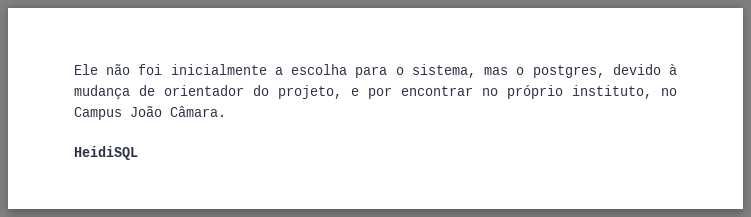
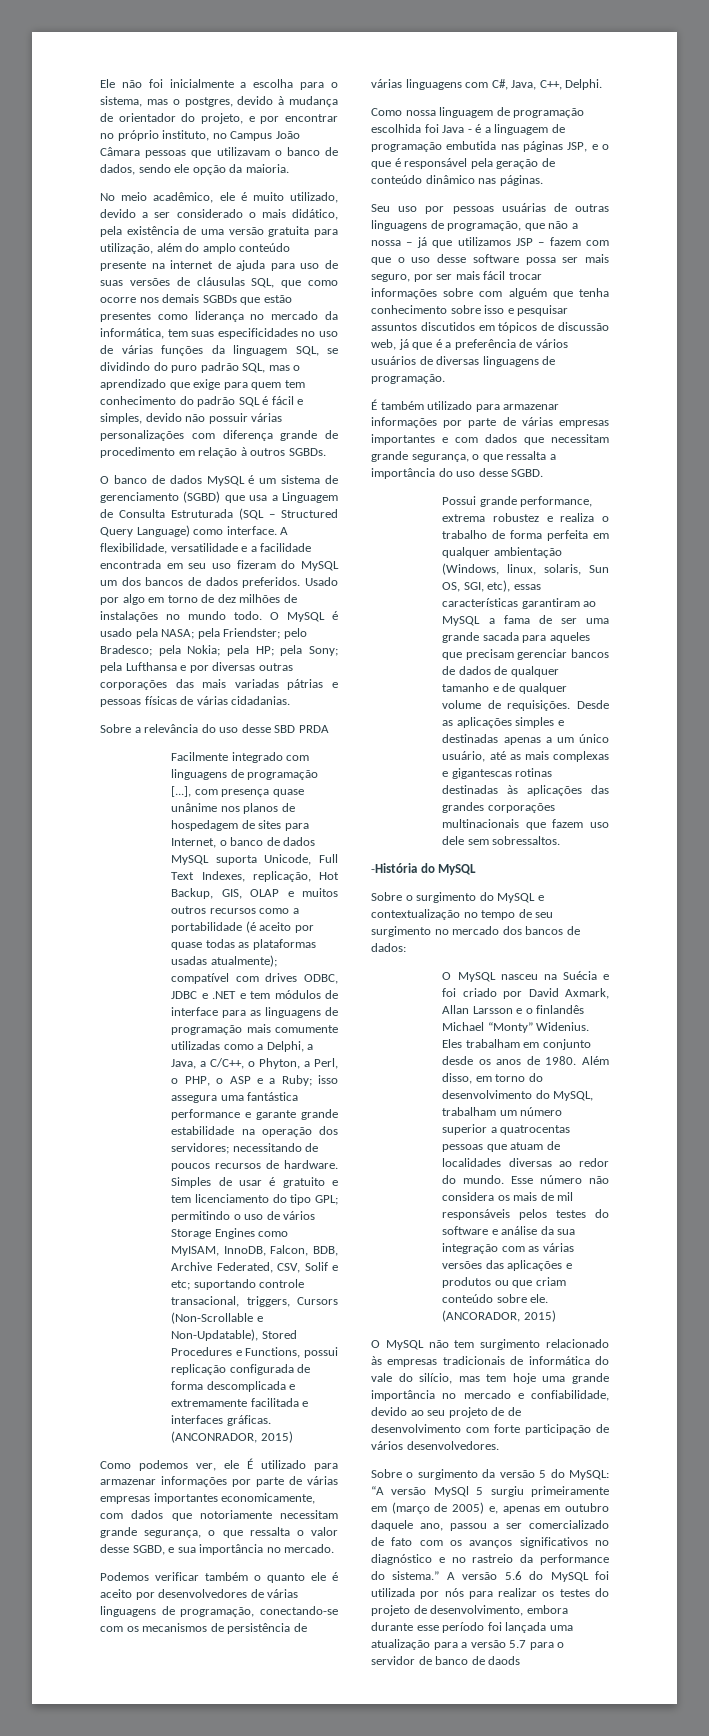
- Ele não foi inicialmente a escolha para o sistema, mas o postgres, devido à mudança de orientador do projeto, e por encontrar no próprio instituto, no Campus João Câmara.
- HeidiSQL
+ Ele não foi inicialmente a escolha para o sistema, mas o postgres, devido à mudança de orientador do projeto, e por encontrar no próprio instituto, no Campus João Câmara pessoas que utilizavam o banco de dados, sendo ele opção da maioria.
+ No meio acadêmico, ele é muito utilizado, devido a ser considerado o mais didático, pela existência de uma versão gratuita para utilização, além do amplo conteúdo presente na internet de ajuda para uso de suas versões de cláusulas SQL, que como ocorre nos demais SGBDs que estão presentes como liderança no mercado da informática, tem suas especificidades no uso de várias funções da linguagem SQL, se dividindo do puro padrão SQL, mas o aprendizado que exige para quem tem conhecimento do padrão SQL é fácil e simples, devido não possuir várias personalizações com diferença grande de procedimento em relação à outros SGBDs.
+ O banco de dados MySQL é um sistema de gerenciamento (SGBD) que usa a Linguagem de Consulta Estruturada (SQL – Structured Query Language) como interface. A flexibilidade, versatilidade e a facilidade encontrada em seu uso fizeram do MySQL um dos bancos de dados preferidos. Usado por algo em torno de dez milhões de instalações no mundo todo. O MySQL é usado pela NASA; pela Friendster; pelo Bradesco; pela Nokia; pela HP; pela Sony; pela Lufthansa e por diversas outras corporações das mais variadas pátrias e pessoas físicas de várias cidadanias.
+ Sobre a relevância do uso desse SBD PRDA
+ Facilmente integrado com linguagens de programação [...], com presença quase unânime nos planos de hospedagem de sites para Internet, o banco de dados MySQL suporta Unicode, Full Text Indexes, replicação, Hot Backup, GIS, OLAP e muitos outros recursos como a portabilidade (é aceito por quase todas as plataformas usadas atualmente); compatível com drives ODBC, JDBC e .NET e tem módulos de interface para as linguagens de programação mais comumente utilizadas como a Delphi, a Java, a C/C++, o Phyton, a Perl, o PHP, o ASP e a Ruby; isso assegura uma fantástica performance e garante grande estabilidade na operação dos servidores; necessitando de poucos recursos de hardware. Simples de usar é gratuito e tem licenciamento do tipo GPL; permitindo o uso de vários Storage Engines como MyISAM, InnoDB, Falcon, BDB, Archive Federated, CSV, Solif e etc; suportando controle transacional, triggers, Cursors (Non-Scrollable e Non-Updatable), Stored Procedures e Functions, possui replicação configurada de forma descomplicada e extremamente facilitada e interfaces gráficas. (ANCONRADOR, 2015)
+ Como podemos ver, ele É utilizado para armazenar informações por parte de várias empresas importantes economicamente, com dados que notoriamente necessitam grande segurança, o que ressalta o valor desse SGBD, e sua importância no mercado.
+ Podemos verificar também o quanto ele é aceito por desenvolvedores de várias linguagens de programação, conectando-se com os mecanismos de persistência de várias linguagens com C#, Java, C++, Delphi.
+ Como nossa linguagem de programação escolhida foi Java - é a linguagem de programação embutida nas páginas JSP, e o que é responsável pela geração de conteúdo dinâmico nas páginas.
+ Seu uso por pessoas usuárias de outras linguagens de programação, que não a nossa – já que utilizamos JSP – fazem com que o uso desse software possa ser mais seguro, por ser mais fácil trocar informações sobre com alguém que tenha conhecimento sobre isso e pesquisar assuntos discutidos em tópicos de discussão web, já que é a preferência de vários usuários de diversas linguagens de programação.
+ É também utilizado para armazenar informações por parte de várias empresas importantes e com dados que necessitam grande segurança, o que ressalta a importância do uso desse SGBD.
+ Possui grande performance, extrema robustez e realiza o trabalho de forma perfeita em qualquer ambientação (Windows, linux, solaris, Sun OS, SGI, etc), essas características garantiram ao MySQL a fama de ser uma grande sacada para aqueles que precisam gerenciar bancos de dados de qualquer tamanho e de qualquer volume de requisições. Desde as aplicações simples e destinadas apenas a um único usuário, até as mais complexas e gigantescas rotinas destinadas às aplicações das grandes corporações multinacionais que fazem uso dele sem sobressaltos.
+ -História do MySQL
+ Sobre o surgimento do MySQL e contextualização no tempo de seu surgimento no mercado dos bancos de dados:
+ O MySQL nasceu na Suécia e foi criado por David Axmark, Allan Larsson e o finlandês Michael “Monty” Widenius. Eles trabalham em conjunto desde os anos de 1980. Além disso, em torno do desenvolvimento do MySQL, trabalham um número superior a quatrocentas pessoas que atuam de localidades diversas ao redor do mundo. Esse número não considera os mais de mil responsáveis pelos testes do software e análise da sua integração com as várias versões das aplicações e produtos ou que criam conteúdo sobre ele. (ANCORADOR, 2015)
+ O MySQL não tem surgimento relacionado às empresas tradicionais de informática do vale do silício, mas tem hoje uma grande importância no mercado e confiabilidade, devido ao seu projeto de de desenvolvimento com forte participação de vários desenvolvedores.
+ Sobre o surgimento da versão 5 do MySQL: “A versão MySQl 5 surgiu primeiramente em (março de 2005) e, apenas em outubro daquele ano, passou a ser comercializado de fato com os avanços significativos no diagnóstico e no rastreio da performance do sistema.” A versão 5.6 do MySQL foi utilizada por nós para realizar os testes do projeto de desenvolvimento, embora durante esse período foi lançada uma atualização para a versão 5.7 para o servidor de banco de daods

